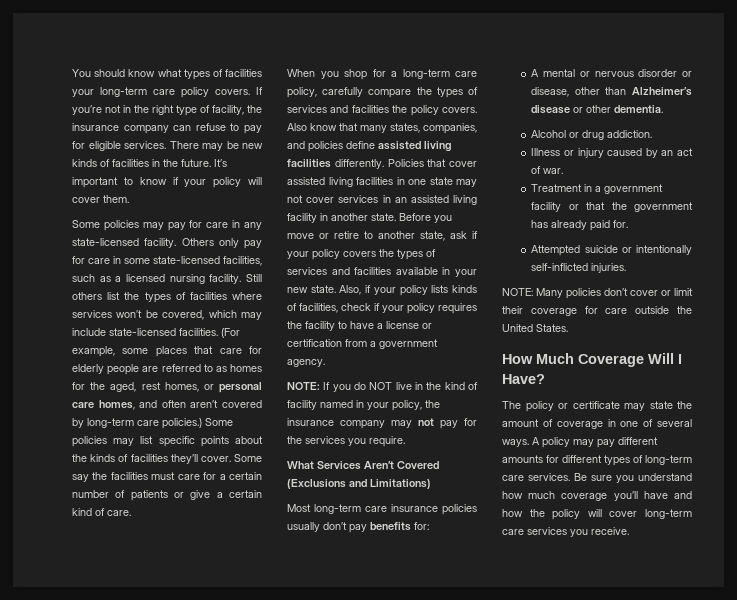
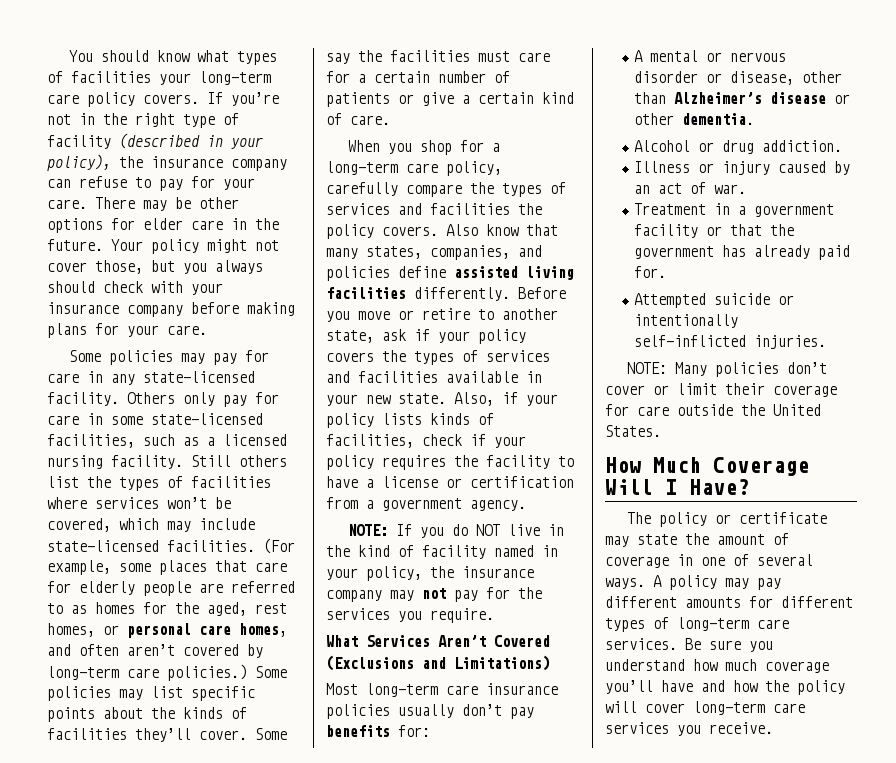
- If you’re not in the right type of facility, the insurance company can refuse to pay for eligible services.
+ If you’re not in the right type of facility (described in your policy), the insurance company can refuse to pay for your care.
- There may be new kinds of facilities in the future. It’s important to know if your policy will cover them.
+ There may be other options for elder care in the future. Your policy might not cover those, but you always should check with your insurance company before making plans for your care.
- Policies that cover assisted living facilities in one state may not cover services in an assisted living facility in another state.

